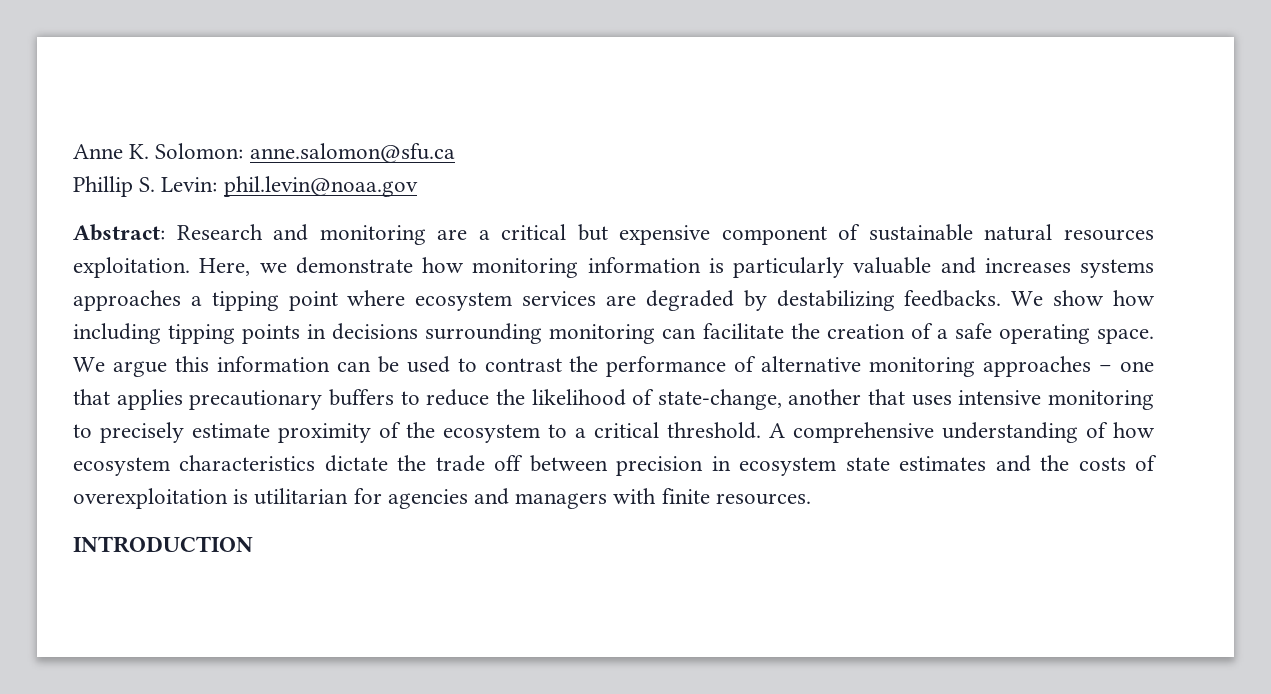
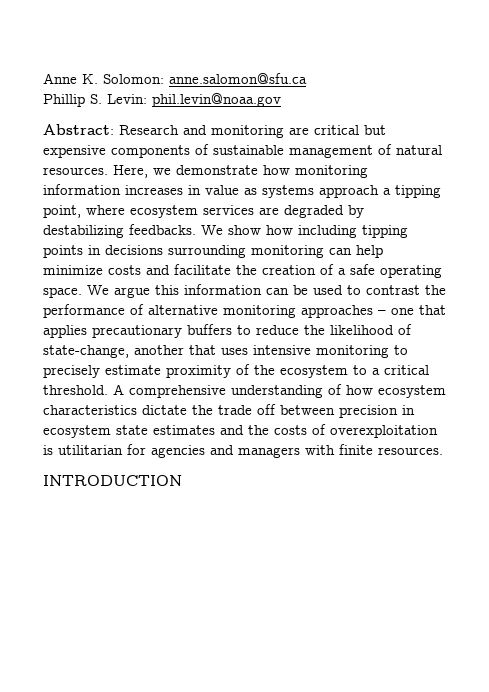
- Abstract: Research and monitoring are a critical but expensive component of sustainable natural resources exploitation.
+ Abstract: Research and monitoring are critical but expensive components of sustainable management of natural resources.
- Here, we demonstrate how monitoring information is particularly valuable and increases systems approaches a tipping point where ecosystem services are degraded by destabilizing feedbacks.
+ Here, we demonstrate how monitoring information increases in value as systems approach a tipping point, where ecosystem services are degraded by destabilizing feedbacks.
- We show how including tipping points in decisions surrounding monitoring can facilitate the creation of a safe operating space.
+ We show how including tipping points in decisions surrounding monitoring can help minimize costs and facilitate the creation of a safe operating space.

